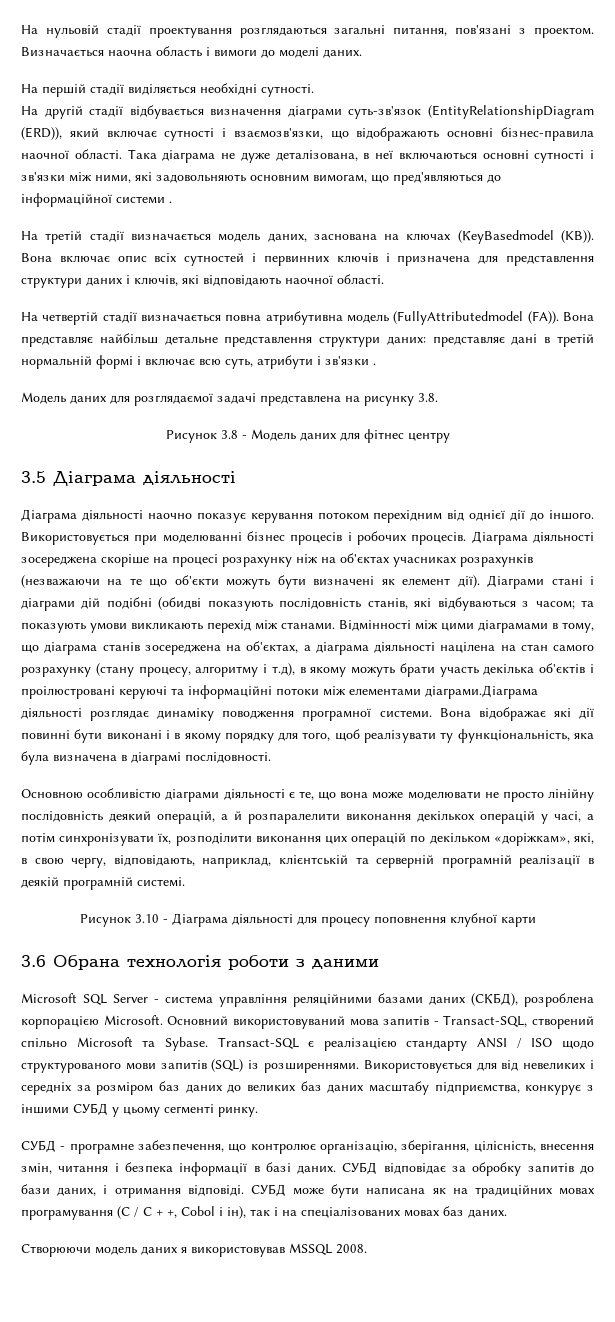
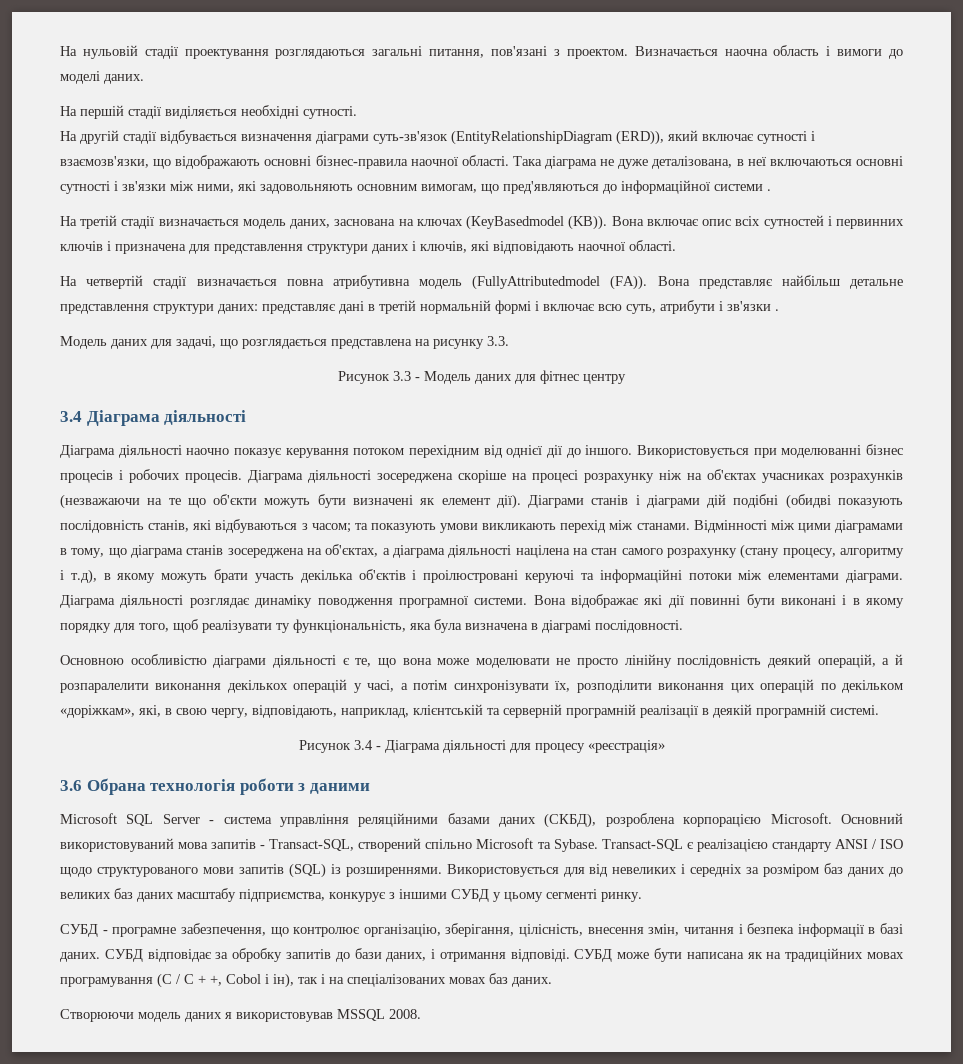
- Модель даних для розглядаємої задачі представлена на рисунку 3.8.
- Рисунок 3.8 - Модель даних для фітнес центру
+ Модель даних для задачі, що розглядається представлена на рисунку 3.3.
+ Рисунок 3.3 - Модель даних для фітнес центру
- 3.5 Діаграма діяльності
+ 3.4 Діаграма діяльності
- Діаграми стані і діаграми дій подібні (обидві показують послідовність станів, які відбуваються з часом; та показують умови викликають перехід між станами.
+ Діаграми станів і діаграми дій подібні (обидві показують послідовність станів, які відбуваються з часом; та показують умови викликають перехід між станами.
- Відмінності між цими діаграмами в тому, що діаграма станів зосереджена на об'єктах, а діаграма діяльності націлена на стан самого розрахунку (стану процесу, алгоритму і т.д), в якому можуть брати участь декілька об'єктів і проілюстровані керуючі та інформаційні потоки між елементами діаграми.Діаграма діяльності розглядає динаміку поводження програмної системи.
+ Відмінності між цими діаграмами в тому, що діаграма станів зосереджена на об'єктах, а діаграма діяльності націлена на стан самого розрахунку (стану процесу, алгоритму і т.д), в якому можуть брати участь декілька об'єктів і проілюстровані керуючі та інформаційні потоки між елементами діаграми. Діаграма діяльності розглядає динаміку поводження програмної системи.
- Рисунок 3.10 - Діаграма діяльності для процесу поповнення клубної карти
+ Рисунок 3.4 - Діаграма діяльності для процесу «реєстрація»

